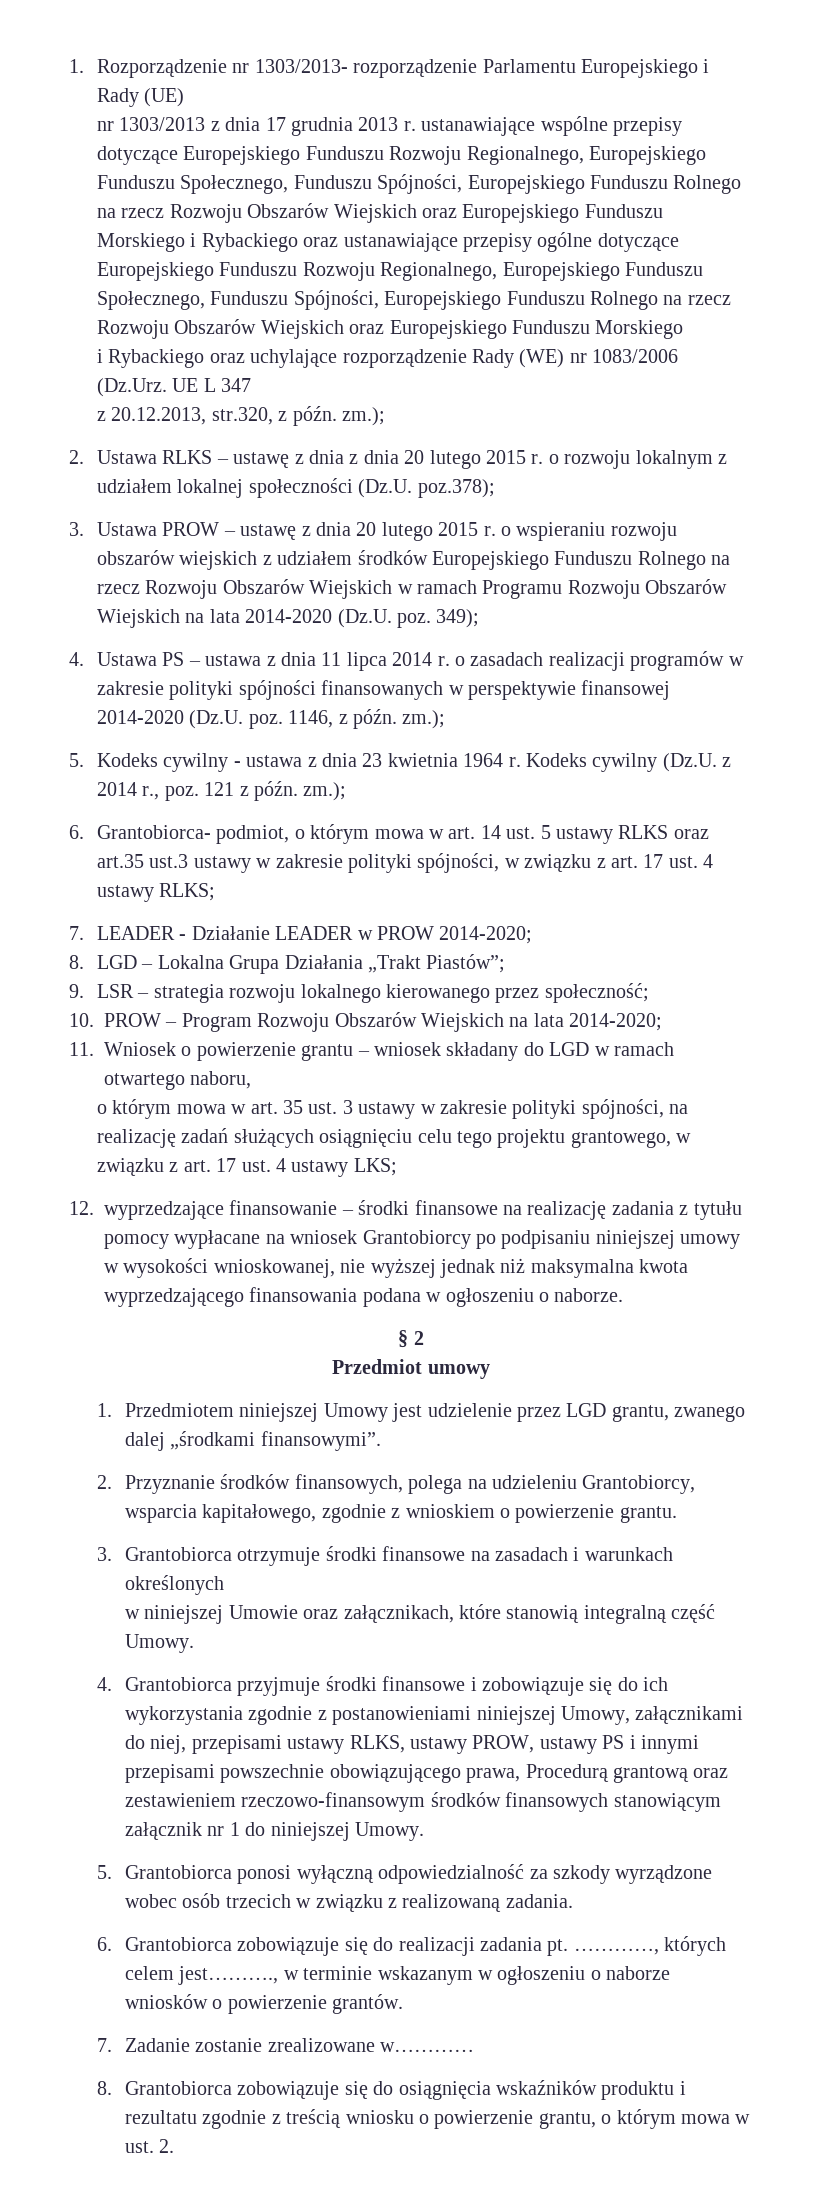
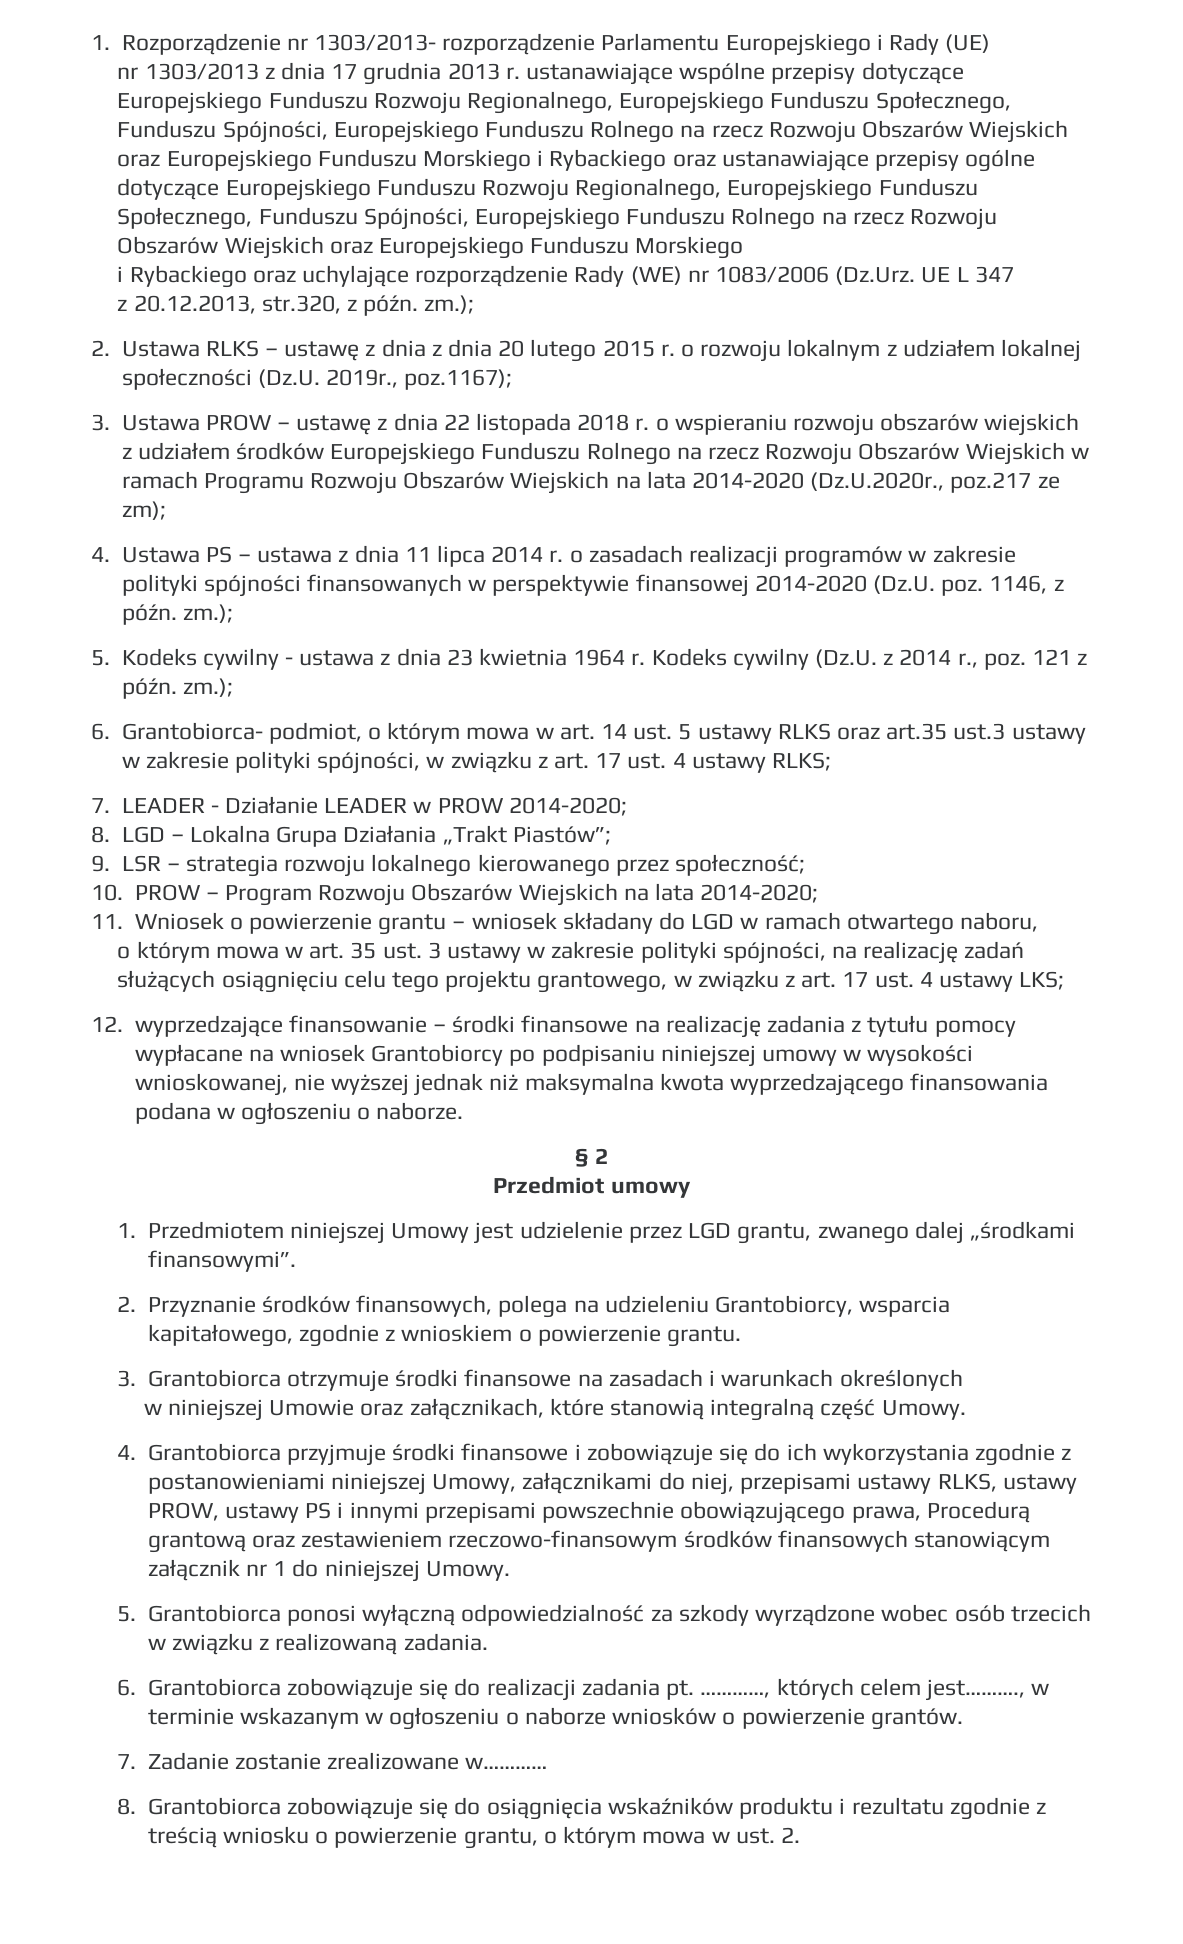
- 2. Ustawa RLKS – ustawę z dnia z dnia 20 lutego 2015 r. o rozwoju lokalnym z udziałem lokalnej społeczności (Dz.U. poz.378);
+ 2. Ustawa RLKS – ustawę z dnia z dnia 20 lutego 2015 r. o rozwoju lokalnym z udziałem lokalnej społeczności (Dz.U. 2019r., poz.1167);
- 3. Ustawa PROW – ustawę z dnia 20 lutego 2015 r. o wspieraniu rozwoju obszarów wiejskich z udziałem środków Europejskiego Funduszu Rolnego na rzecz Rozwoju Obszarów Wiejskich w ramach Programu Rozwoju Obszarów Wiejskich na lata 2014-2020 (Dz.U. poz. 349);
+ 3. Ustawa PROW – ustawę z dnia 22 listopada 2018 r. o wspieraniu rozwoju obszarów wiejskich z udziałem środków Europejskiego Funduszu Rolnego na rzecz Rozwoju Obszarów Wiejskich w ramach Programu Rozwoju Obszarów Wiejskich na lata 2014-2020 (Dz.U.2020r., poz.217 ze zm);

